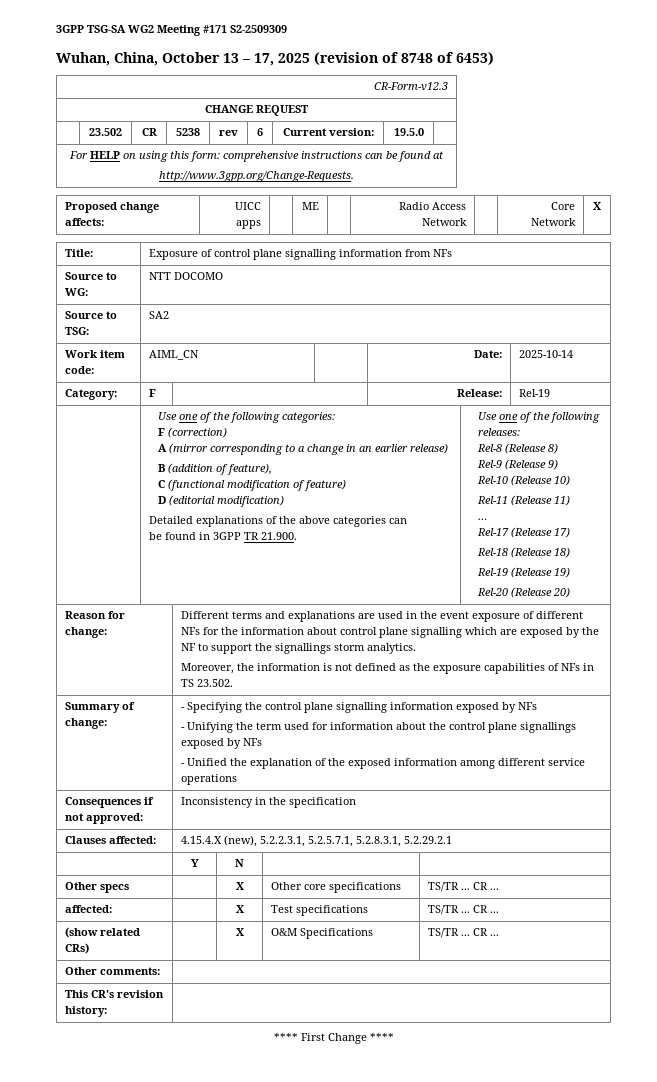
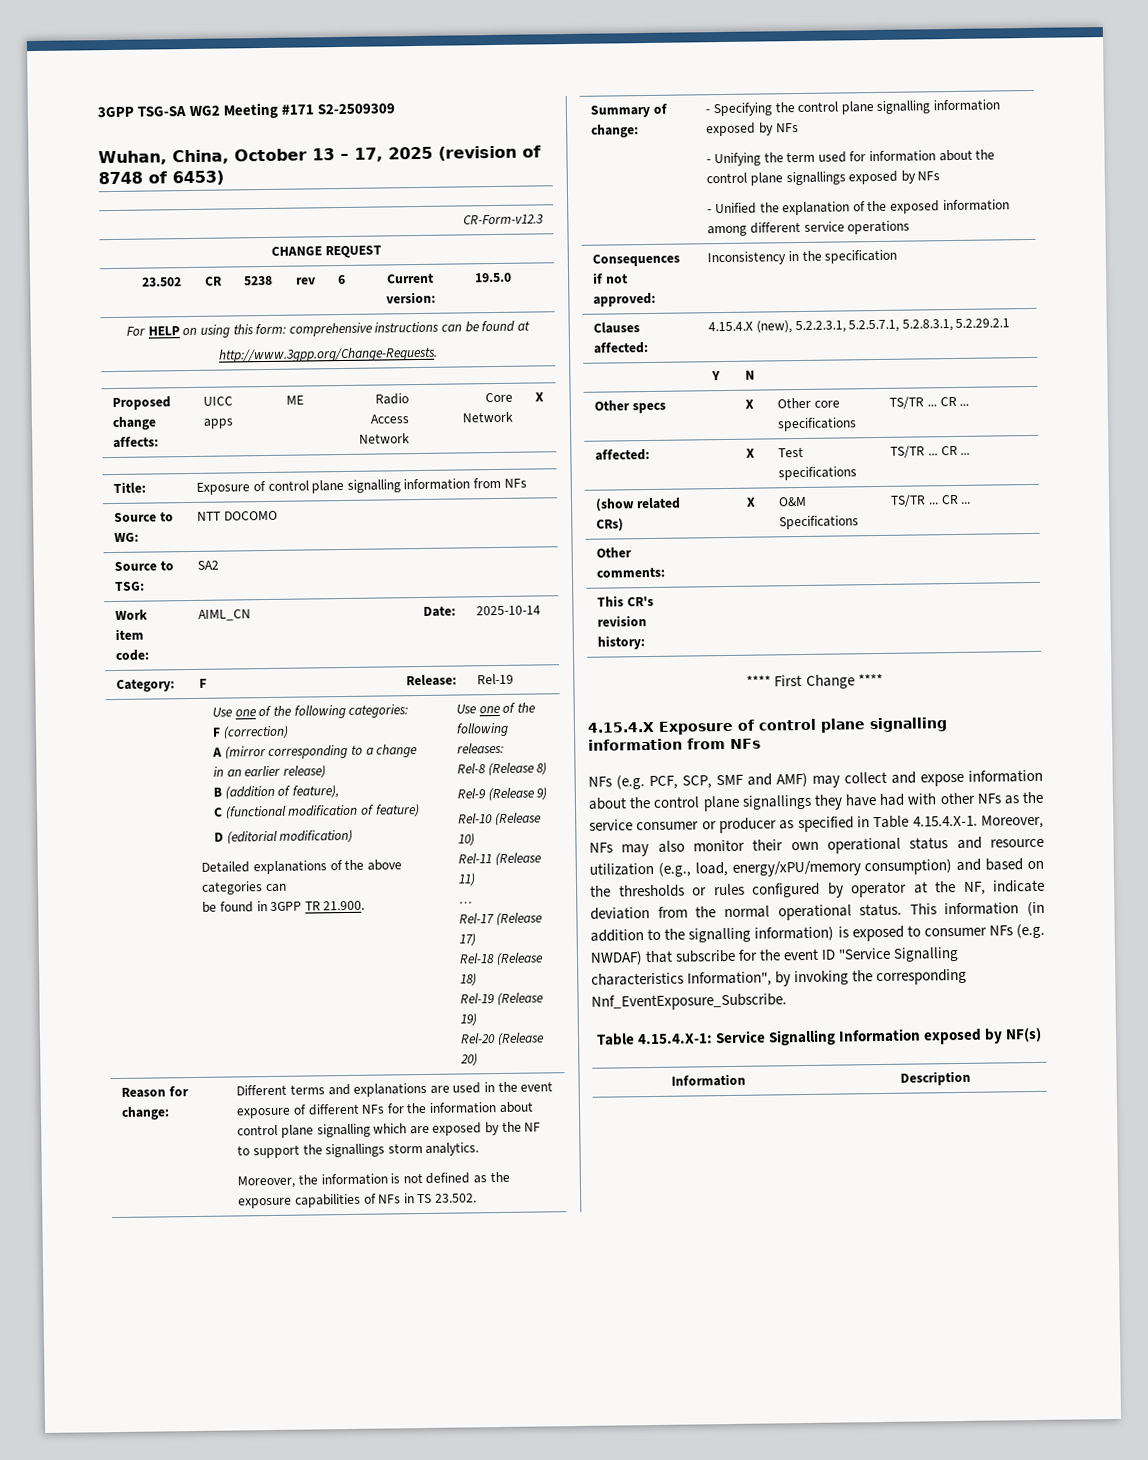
+ 4.15.4.X Exposure of control plane signalling information from NFs
+ NFs (e.g. PCF, SCP, SMF and AMF) may collect and expose information about the control plane signallings they have had with other NFs as the service consumer or producer as specified in Table 4.15.4.X-1. Moreover, NFs may also monitor their own operational status and resource utilization (e.g., load, energy/xPU/memory consumption) and based on the thresholds or rules configured by operator at the NF, indicate deviation from the normal operational status. This information (in addition to the signalling information) is exposed to consumer NFs (e.g. NWDAF) that subscribe for the event ID "Service Signalling characteristics Information", by invoking the corresponding Nnf_EventExposure_Subscribe.
+ Table 4.15.4.X-1: Service Signalling Information exposed by NF(s)
+ Information | Description

